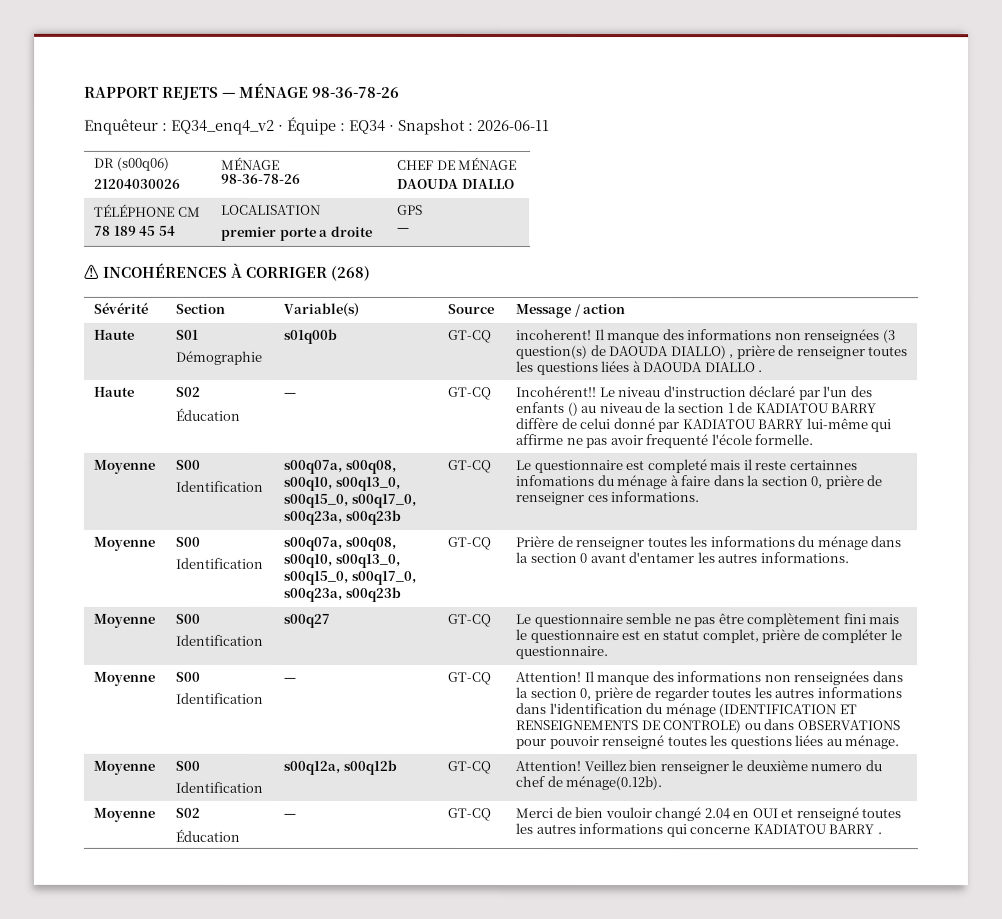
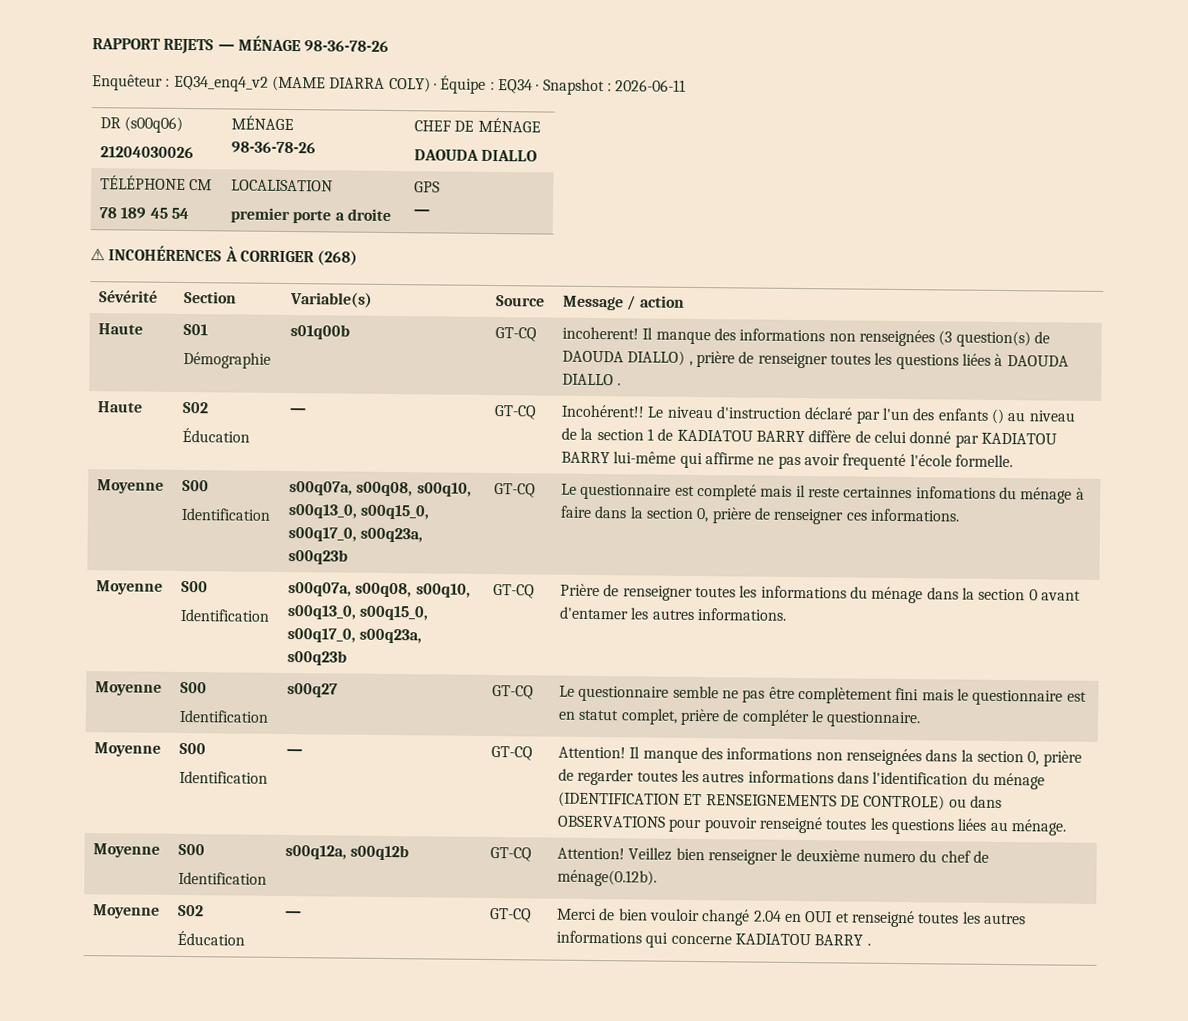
- Enquêteur : EQ34_enq4_v2 · Équipe : EQ34 · Snapshot : 2026-06-11
+ Enquêteur : EQ34_enq4_v2 (MAME DIARRA COLY) · Équipe : EQ34 · Snapshot : 2026-06-11

